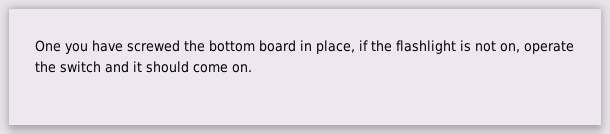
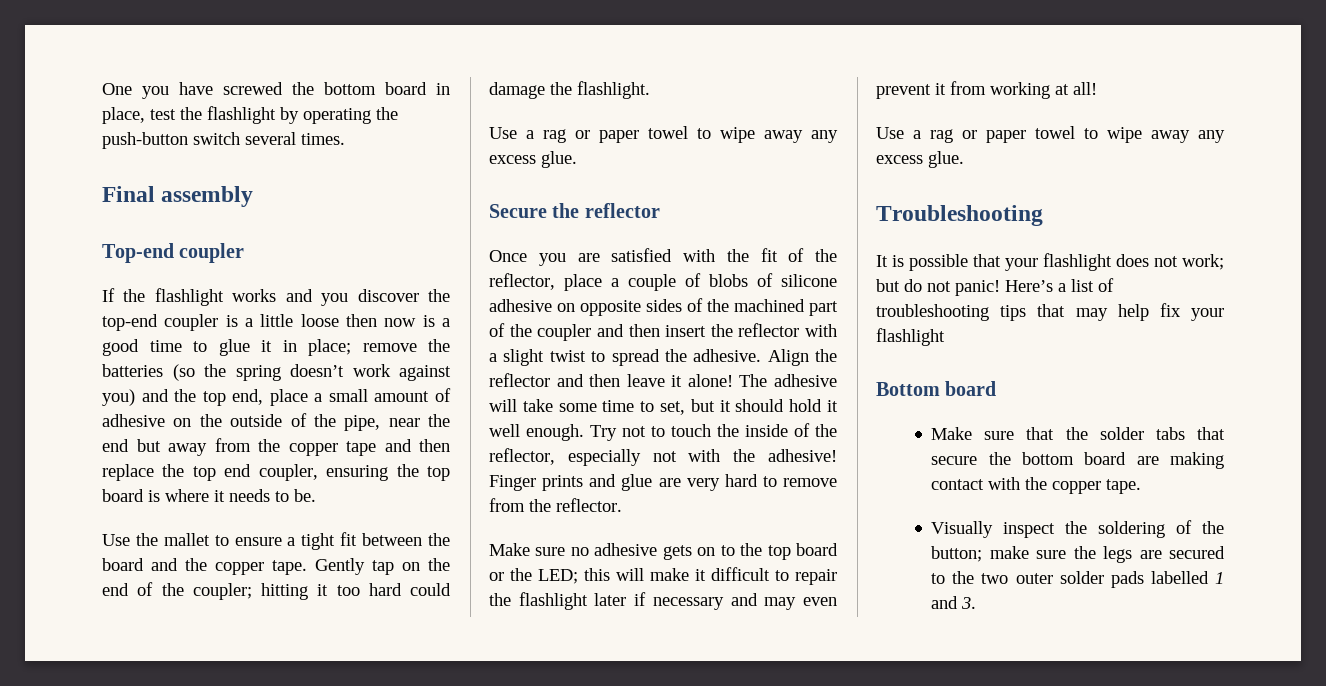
- One you have screwed the bottom board in place, if the flashlight is not on, operate the switch and it should come on.
+ One you have screwed the bottom board in place, test the flashlight by operating the push-button switch several times.
+ Final assembly
+ Top-end coupler
+ If the flashlight works and you discover the top-end coupler is a little loose then now is a good time to glue it in place; remove the batteries (so the spring doesn’t work against you) and the top end, place a small amount of adhesive on the outside of the pipe, near the end but away from the copper tape and then replace the top end coupler, ensuring the top board is where it needs to be.
+ Use the mallet to ensure a tight fit between the board and the copper tape. Gently tap on the end of the coupler; hitting it too hard could damage the flashlight.
+ Use a rag or paper towel to wipe away any excess glue.
+ Secure the reflector
+ Once you are satisfied with the fit of the reflector, place a couple of blobs of silicone adhesive on opposite sides of the machined part of the coupler and then insert the reflector with a slight twist to spread the adhesive. Align the reflector and then leave it alone! The adhesive will take some time to set, but it should hold it well enough. Try not to touch the inside of the reflector, especially not with the adhesive! Finger prints and glue are very hard to remove from the reflector.
+ Make sure no adhesive gets on to the top board or the LED; this will make it difficult to repair the flashlight later if necessary and may even prevent it from working at all!
+ Use a rag or paper towel to wipe away any excess glue.
+ Troubleshooting
+ It is possible that your flashlight does not work; but do not panic! Here’s a list of troubleshooting tips that may help fix your flashlight
+ Bottom board
+ Make sure that the solder tabs that secure the bottom board are making contact with the copper tape.
+ Visually inspect the soldering of the button; make sure the legs are secured to the two outer solder pads labelled 1 and 3.

